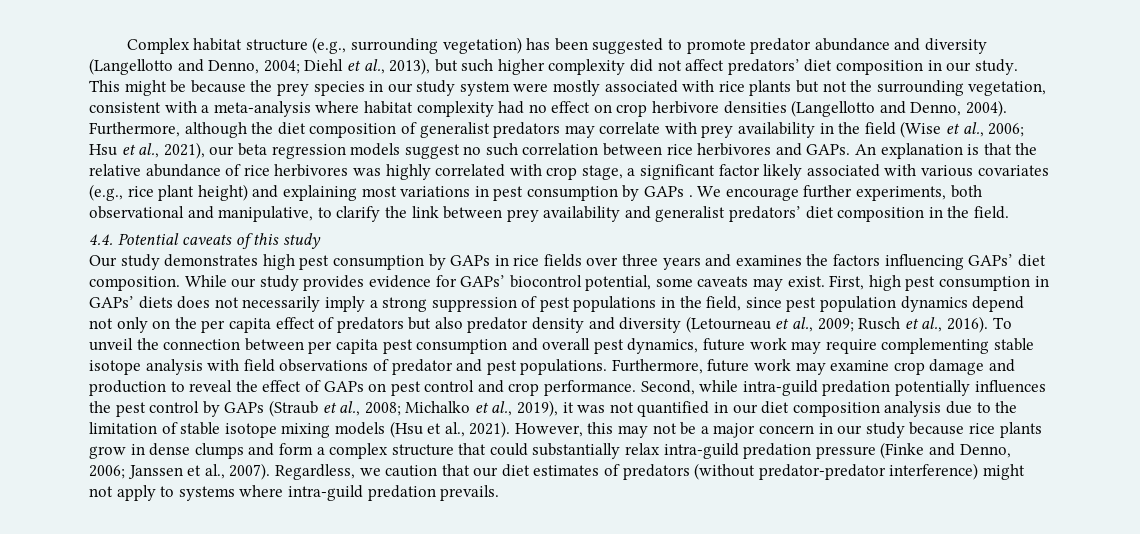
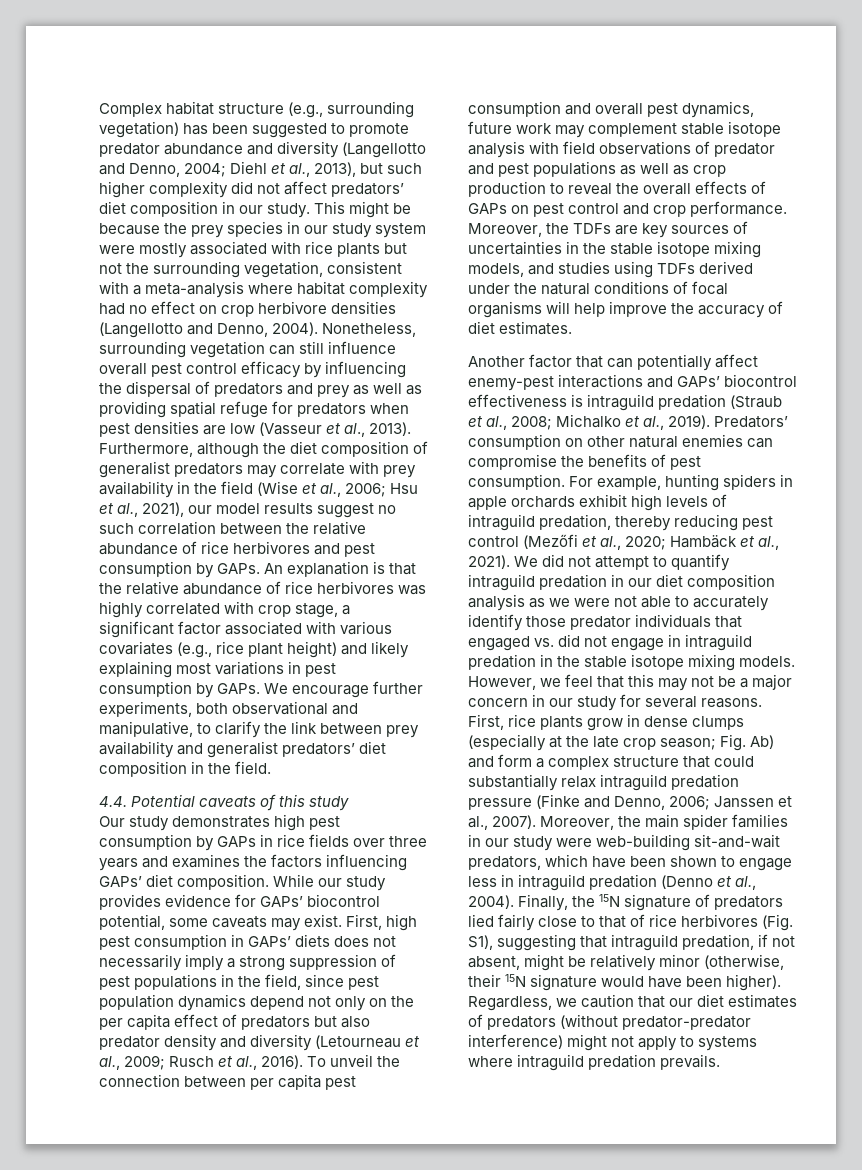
+ Nonetheless, surrounding vegetation can still influence overall pest control efficacy by influencing the dispersal of predators and prey as well as providing spatial refuge for predators when pest densities are low (Vasseur et al., 2013).
- Furthermore, although the diet composition of generalist predators may correlate with prey availability in the field (Wise et al., 2006; Hsu et al., 2021), our beta regression models suggest no such correlation between rice herbivores and GAPs.
+ Furthermore, although the diet composition of generalist predators may correlate with prey availability in the field (Wise et al., 2006; Hsu et al., 2021), our model results suggest no such correlation between the relative abundance of rice herbivores and pest consumption by GAPs.
- An explanation is that the relative abundance of rice herbivores was highly correlated with crop stage, a significant factor likely associated with various covariates (e.g., rice plant height) and explaining most variations in pest consumption by GAPs .
+ An explanation is that the relative abundance of rice herbivores was highly correlated with crop stage, a significant factor associated with various covariates (e.g., rice plant height) and likely explaining most variations in pest consumption by GAPs.
- To unveil the connection between per capita pest consumption and overall pest dynamics, future work may require complementing stable isotope analysis with field observations of predator and pest populations. Furthermore, future work may examine crop damage and production to reveal the effect of GAPs on pest control and crop performance.
+ To unveil the connection between per capita pest consumption and overall pest dynamics, future work may complement stable isotope analysis with field observations of predator and pest populations as well as crop production to reveal the overall effects of GAPs on pest control and crop performance.
- Second, while intra-guild predation potentially influences the pest control by GAPs (Straub et al., 2008; Michalko et al., 2019), it was not quantified in our diet composition analysis due to the limitation of stable isotope mixing models (Hsu et al., 2021). However, this may not be a major concern in our study because rice plants grow in dense clumps and form a complex structure that could substantially relax intra-guild predation pressure (Finke and Denno, 2006; Janssen et al., 2007).
+ Moreover, the TDFs are key sources of uncertainties in the stable isotope mixing models, and studies using TDFs derived under the natural conditions of focal organisms will help improve the accuracy of diet estimates.
+ Another factor that can potentially affect enemy-pest interactions and GAPs’ biocontrol effectiveness is intraguild predation (Straub et al., 2008; Michalko et al., 2019). Predators’ consumption on other natural enemies can compromise the benefits of pest consumption. For example, hunting spiders in apple orchards exhibit high levels of intraguild predation, thereby reducing pest control (Mezőfi et al., 2020; Hambäck et al., 2021). We did not attempt to quantify intraguild predation in our diet composition analysis as we were not able to accurately identify those predator individuals that engaged vs. did not engage in intraguild predation in the stable isotope mixing models. However, we feel that this may not be a major concern in our study for several reasons. First, rice plants grow in dense clumps (especially at the late crop season; Fig. Ab) and form a complex structure that could substantially relax intraguild predation pressure (Finke and Denno, 2006; Janssen et al., 2007).
+ Moreover, the main spider families in our study were web-building sit-and-wait predators, which have been shown to engage less in intraguild predation (Denno et al., 2004). Finally, the 15N signature of predators lied fairly close to that of rice herbivores (Fig. S1), suggesting that intraguild predation, if not absent, might be relatively minor (otherwise, their 15N signature would have been higher).
- Regardless, we caution that our diet estimates of predators (without predator-predator interference) might not apply to systems where intra-guild predation prevails.
+ Regardless, we caution that our diet estimates of predators (without predator-predator interference) might not apply to systems where intraguild predation prevails.

